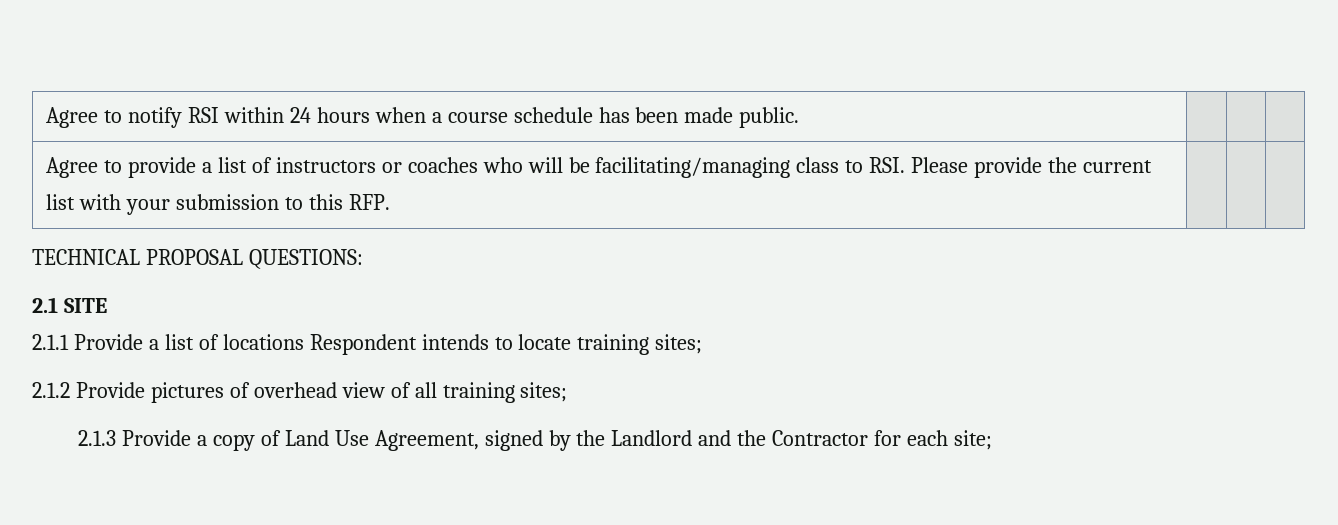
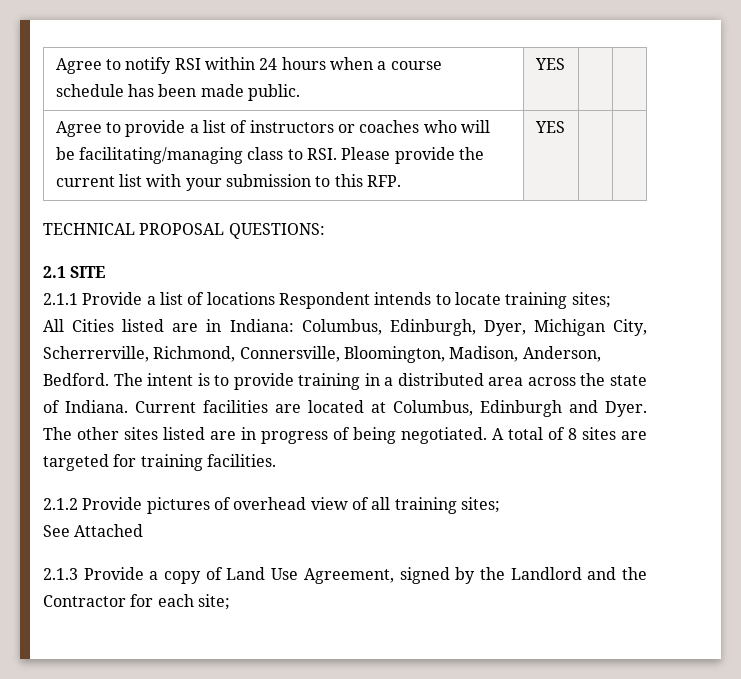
- Agree to notify RSI within 24 hours when a course schedule has been made public. | | |
+ Agree to notify RSI within 24 hours when a course schedule has been made public. | YES | |
- Agree to provide a list of instructors or coaches who will be facilitating/managing class to RSI. Please provide the current list with your submission to this RFP. | | |
+ Agree to provide a list of instructors or coaches who will be facilitating/managing class to RSI. Please provide the current list with your submission to this RFP. | YES | |
+ All Cities listed are in Indiana: Columbus, Edinburgh, Dyer, Michigan City, Scherrerville, Richmond, Connersville, Bloomington, Madison, Anderson, Bedford. The intent is to provide training in a distributed area across the state of Indiana. Current facilities are located at Columbus, Edinburgh and Dyer. The other sites listed are in progress of being negotiated. A total of 8 sites are targeted for training facilities.
+ See Attached

